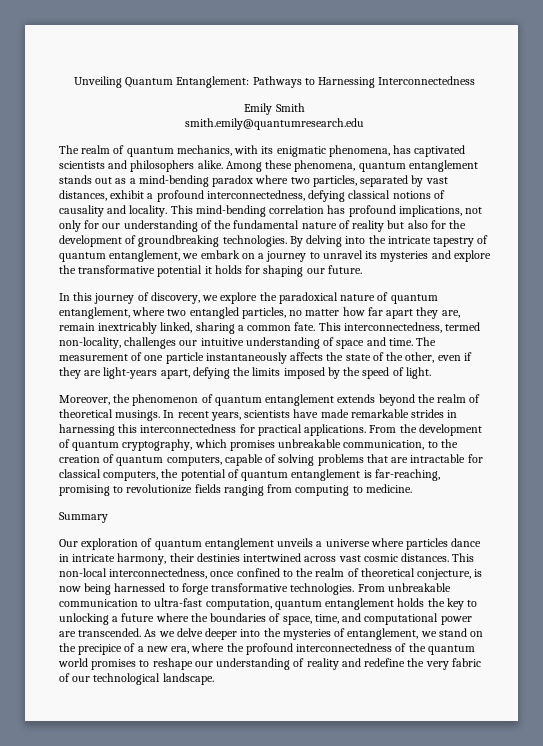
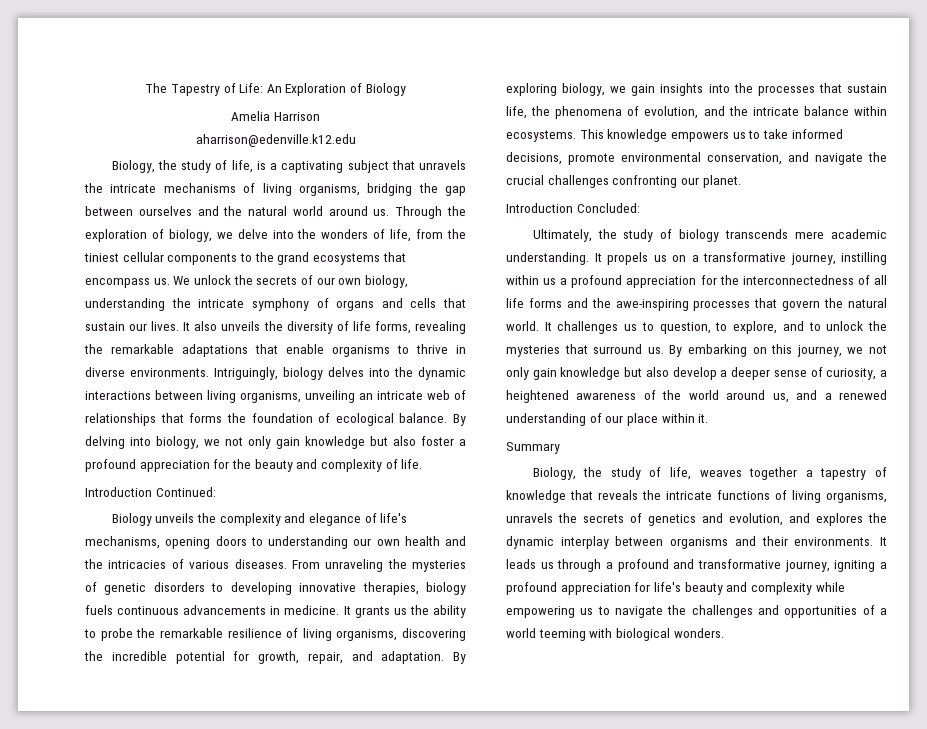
- Unveiling Quantum Entanglement: Pathways to Harnessing Interconnectedness
- Emily Smith
- smith.emily@quantumresearch.edu
- The realm of quantum mechanics, with its enigmatic phenomena, has captivated scientists and philosophers alike. Among these phenomena, quantum entanglement stands out as a mind-bending paradox where two particles, separated by vast distances, exhibit a profound interconnectedness, defying classical notions of causality and locality. This mind-bending correlation has profound implications, not only for our understanding of the fundamental nature of reality but also for the development of groundbreaking technologies. By delving into the intricate tapestry of quantum entanglement, we embark on a journey to unravel its mysteries and explore the transformative potential it holds for shaping our future.
- In this journey of discovery, we explore the paradoxical nature of quantum entanglement, where two entangled particles, no matter how far apart they are, remain inextricably linked, sharing a common fate. This interconnectedness, termed non-locality, challenges our intuitive understanding of space and time. The measurement of one particle instantaneously affects the state of the other, even if they are light-years apart, defying the limits imposed by the speed of light.
- Moreover, the phenomenon of quantum entanglement extends beyond the realm of theoretical musings. In recent years, scientists have made remarkable strides in harnessing this interconnectedness for practical applications. From the development of quantum cryptography, which promises unbreakable communication, to the creation of quantum computers, capable of solving problems that are intractable for classical computers, the potential of quantum entanglement is far-reaching, promising to revolutionize fields ranging from computing to medicine.
+ The Tapestry of Life: An Exploration of Biology
+ Amelia Harrison
+ aharrison@edenville.k12.edu
+ Biology, the study of life, is a captivating subject that unravels the intricate mechanisms of living organisms, bridging the gap between ourselves and the natural world around us. Through the exploration of biology, we delve into the wonders of life, from the tiniest cellular components to the grand ecosystems that encompass us. We unlock the secrets of our own biology, understanding the intricate symphony of organs and cells that sustain our lives. It also unveils the diversity of life forms, revealing the remarkable adaptations that enable organisms to thrive in diverse environments. Intriguingly, biology delves into the dynamic interactions between living organisms, unveiling an intricate web of relationships that forms the foundation of ecological balance. By delving into biology, we not only gain knowledge but also foster a profound appreciation for the beauty and complexity of life.
+ Introduction Continued:
+ Biology unveils the complexity and elegance of life's mechanisms, opening doors to understanding our own health and the intricacies of various diseases. From unraveling the mysteries of genetic disorders to developing innovative therapies, biology fuels continuous advancements in medicine. It grants us the ability to probe the remarkable resilience of living organisms, discovering the incredible potential for growth, repair, and adaptation. By exploring biology, we gain insights into the processes that sustain life, the phenomena of evolution, and the intricate balance within ecosystems. This knowledge empowers us to take informed decisions, promote environmental conservation, and navigate the crucial challenges confronting our planet.
+ Introduction Concluded:
+ Ultimately, the study of biology transcends mere academic understanding. It propels us on a transformative journey, instilling within us a profound appreciation for the interconnectedness of all life forms and the awe-inspiring processes that govern the natural world. It challenges us to question, to explore, and to unlock the mysteries that surround us. By embarking on this journey, we not only gain knowledge but also develop a deeper sense of curiosity, a heightened awareness of the world around us, and a renewed understanding of our place within it.
  Summary
- Our exploration of quantum entanglement unveils a universe where particles dance in intricate harmony, their destinies intertwined across vast cosmic distances. This non-local interconnectedness, once confined to the realm of theoretical conjecture, is now being harnessed to forge transformative technologies. From unbreakable communication to ultra-fast computation, quantum entanglement holds the key to unlocking a future where the boundaries of space, time, and computational power are transcended. As we delve deeper into the mysteries of entanglement, we stand on the precipice of a new era, where the profound interconnectedness of the quantum world promises to reshape our understanding of reality and redefine the very fabric of our technological landscape.
+ Biology, the study of life, weaves together a tapestry of knowledge that reveals the intricate functions of living organisms, unravels the secrets of genetics and evolution, and explores the dynamic interplay between organisms and their environments. It leads us through a profound and transformative journey, igniting a profound appreciation for life's beauty and complexity while empowering us to navigate the challenges and opportunities of a world teeming with biological wonders.

